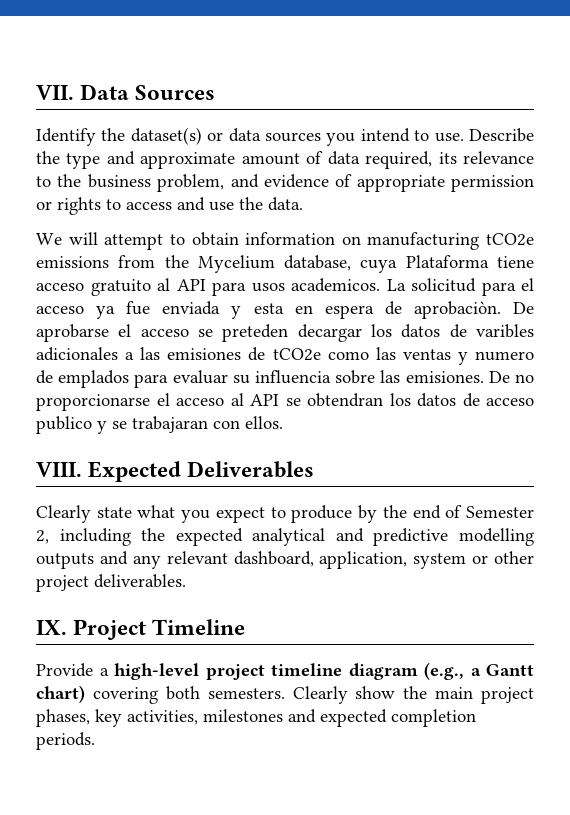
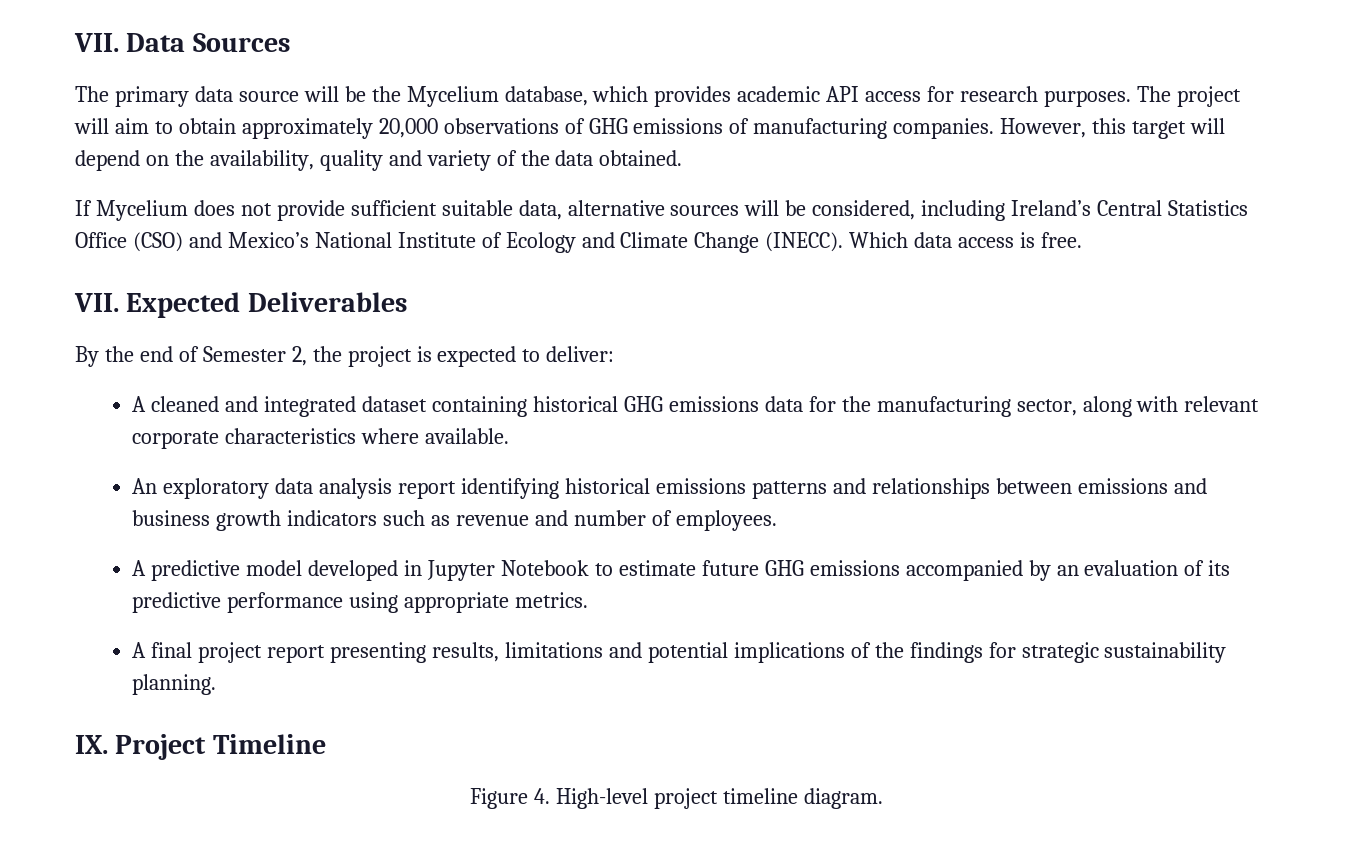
- Identify the dataset(s) or data sources you intend to use. Describe the type and approximate amount of data required, its relevance to the business problem, and evidence of appropriate permission or rights to access and use the data.
- We will attempt to obtain information on manufacturing tCO2e emissions from the Mycelium database, cuya Plataforma tiene acceso gratuito al API para usos academicos. La solicitud para el acceso ya fue enviada y esta en espera de aprobaciòn. De aprobarse el acceso se preteden decargar los datos de varibles adicionales a las emisiones de tCO2e como las ventas y numero de emplados para evaluar su influencia sobre las emisiones. De no proporcionarse el acceso al API se obtendran los datos de acceso publico y se trabajaran con ellos.
- VIII. Expected Deliverables
- Clearly state what you expect to produce by the end of Semester 2, including the expected analytical and predictive modelling outputs and any relevant dashboard, application, system or other project deliverables.
+ The primary data source will be the Mycelium database, which provides academic API access for research purposes. The project will aim to obtain approximately 20,000 observations of GHG emissions of manufacturing companies. However, this target will depend on the availability, quality and variety of the data obtained.
+ If Mycelium does not provide sufficient suitable data, alternative sources will be considered, including Ireland’s Central Statistics Office (CSO) and Mexico’s National Institute of Ecology and Climate Change (INECC). Which data access is free.
+ VII. Expected Deliverables
+ By the end of Semester 2, the project is expected to deliver:
+ A cleaned and integrated dataset containing historical GHG emissions data for the manufacturing sector, along with relevant corporate characteristics where available.
+ An exploratory data analysis report identifying historical emissions patterns and relationships between emissions and business growth indicators such as revenue and number of employees.
+ A predictive model developed in Jupyter Notebook to estimate future GHG emissions accompanied by an evaluation of its predictive performance using appropriate metrics.
+ A final project report presenting results, limitations and potential implications of the findings for strategic sustainability planning.
  IX. Project Timeline
- Provide a high-level project timeline diagram (e.g., a Gantt chart) covering both semesters. Clearly show the main project phases, key activities, milestones and expected completion periods.
+ Figure 4. High-level project timeline diagram.

